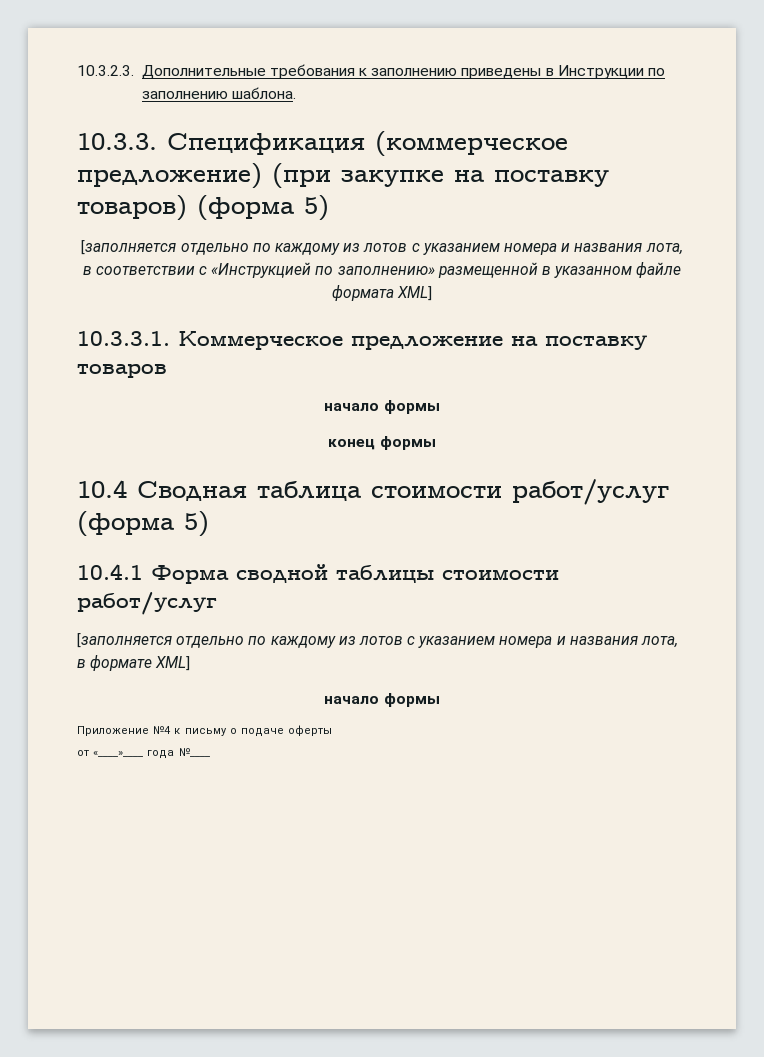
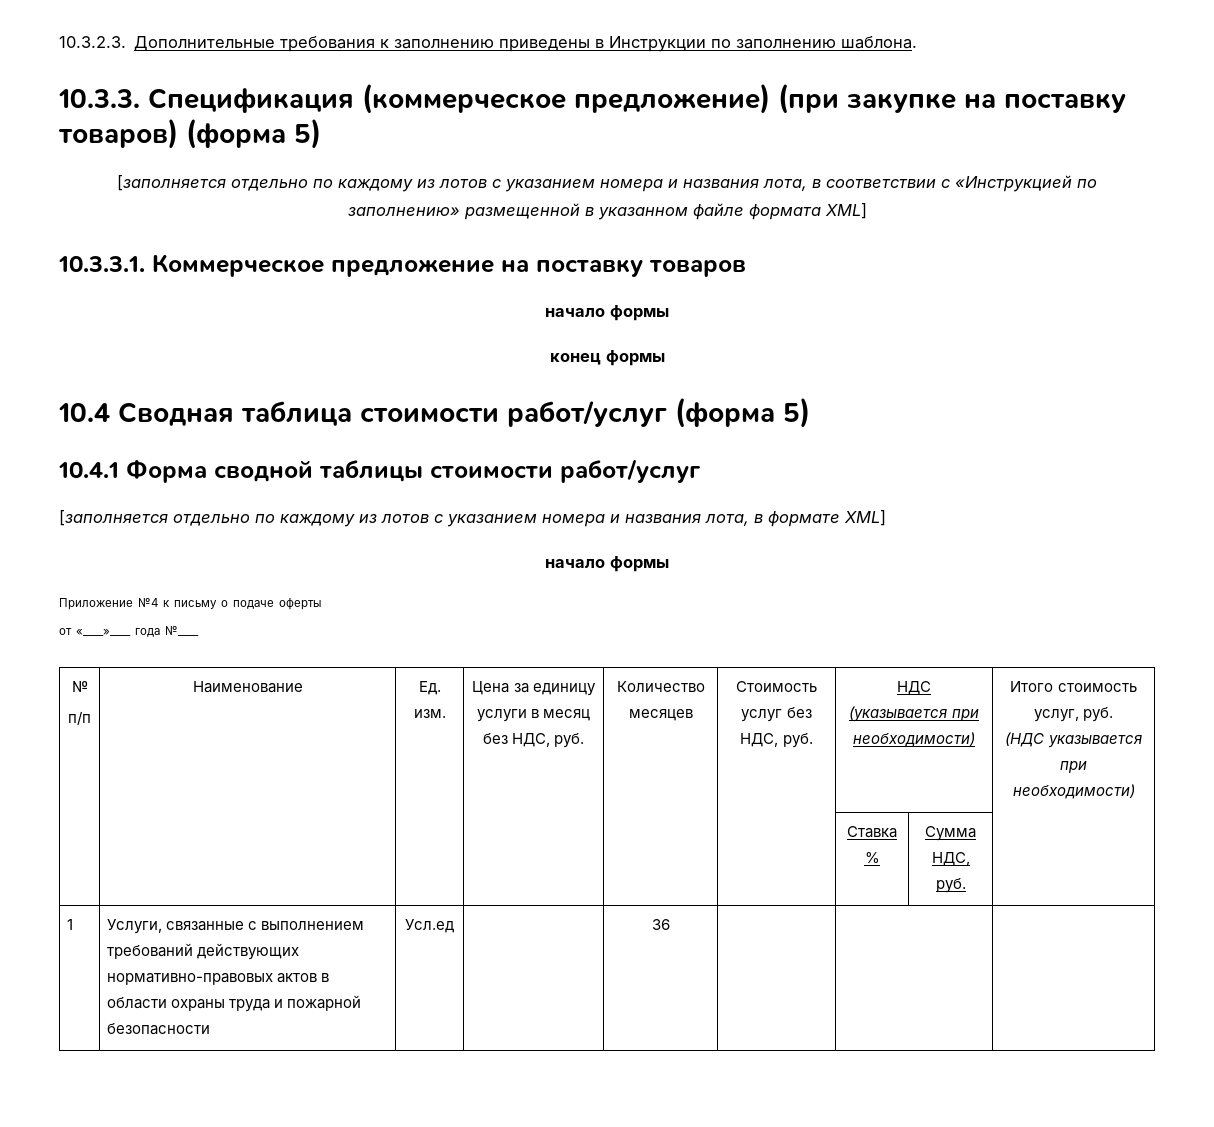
+ №
+ п/п | Наименование | Ед. изм. | Цена за единицу услуги в месяц без НДС, руб. | Количество месяцев | Стоимость услуг без НДС, руб. | НДС
+ (указывается при необходимости) | Итого стоимость услуг, руб.
+ (НДС указывается при необходимости)
+ | | | | | | Ставка % | Сумма НДС, руб. |
+ 1 | Услуги, связанные с выполнением требований действующих нормативно-правовых актов в области охраны труда и пожарной безопасности | Усл.ед | | 36 | | |

